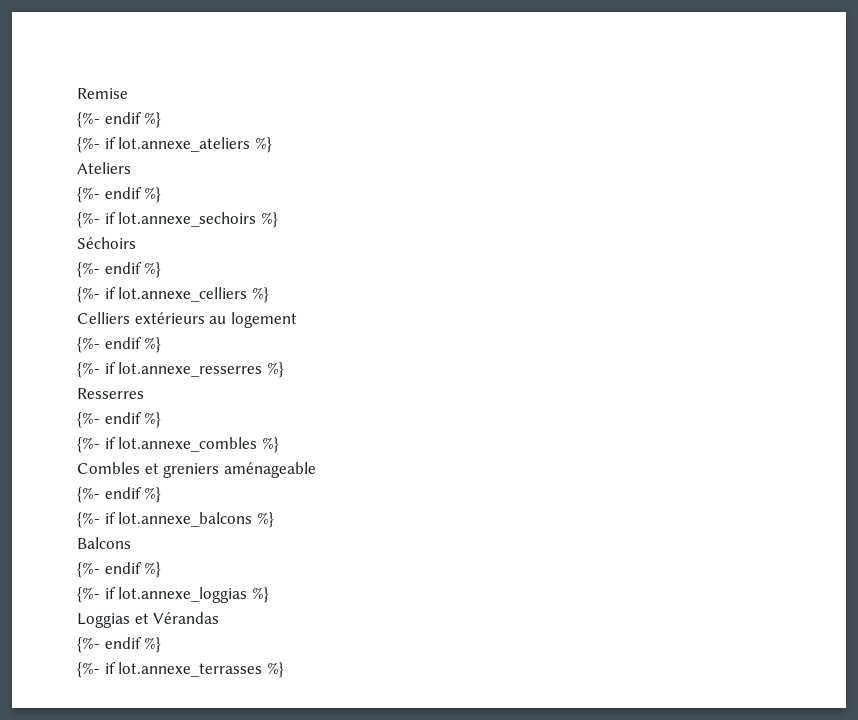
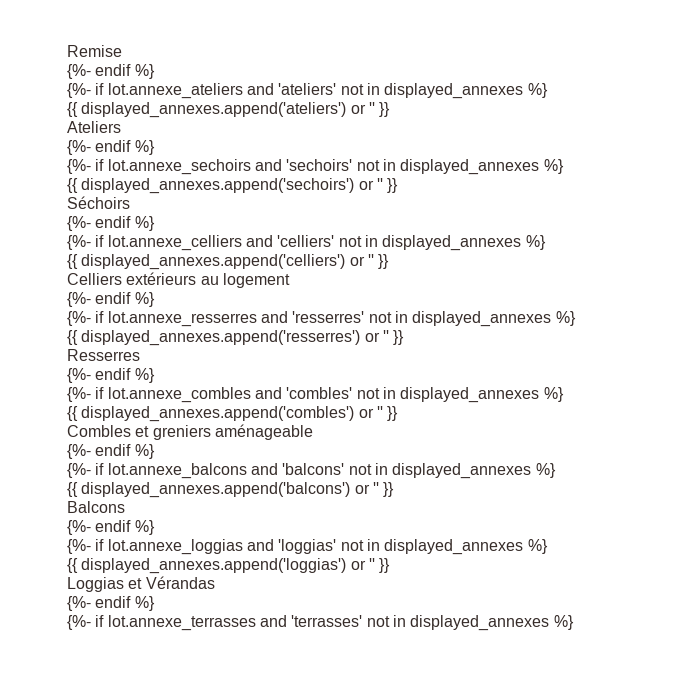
- {%- if lot.annexe_ateliers %}
+ {%- if lot.annexe_ateliers and 'ateliers' not in displayed_annexes %}
+ {{ displayed_annexes.append('ateliers') or '' }}
- {%- if lot.annexe_sechoirs %}
+ {%- if lot.annexe_sechoirs and 'sechoirs' not in displayed_annexes %}
+ {{ displayed_annexes.append('sechoirs') or '' }}
- {%- if lot.annexe_celliers %}
+ {%- if lot.annexe_celliers and 'celliers' not in displayed_annexes %}
+ {{ displayed_annexes.append('celliers') or '' }}
- {%- if lot.annexe_resserres %}
+ {%- if lot.annexe_resserres and 'resserres' not in displayed_annexes %}
+ {{ displayed_annexes.append('resserres') or '' }}
- {%- if lot.annexe_combles %}
+ {%- if lot.annexe_combles and 'combles' not in displayed_annexes %}
+ {{ displayed_annexes.append('combles') or '' }}
- {%- if lot.annexe_balcons %}
+ {%- if lot.annexe_balcons and 'balcons' not in displayed_annexes %}
+ {{ displayed_annexes.append('balcons') or '' }}
- {%- if lot.annexe_loggias %}
+ {%- if lot.annexe_loggias and 'loggias' not in displayed_annexes %}
+ {{ displayed_annexes.append('loggias') or '' }}
- {%- if lot.annexe_terrasses %}
+ {%- if lot.annexe_terrasses and 'terrasses' not in displayed_annexes %}

